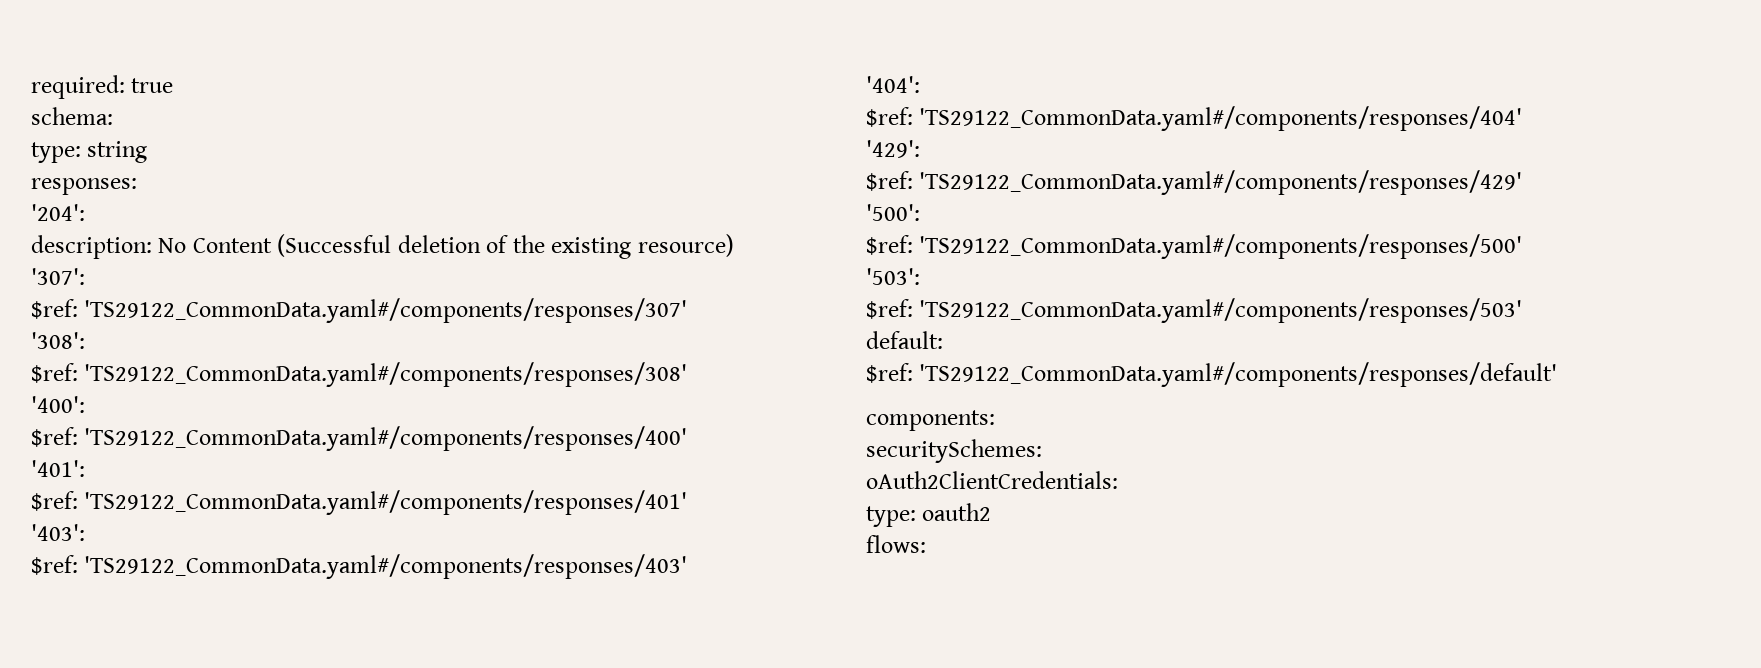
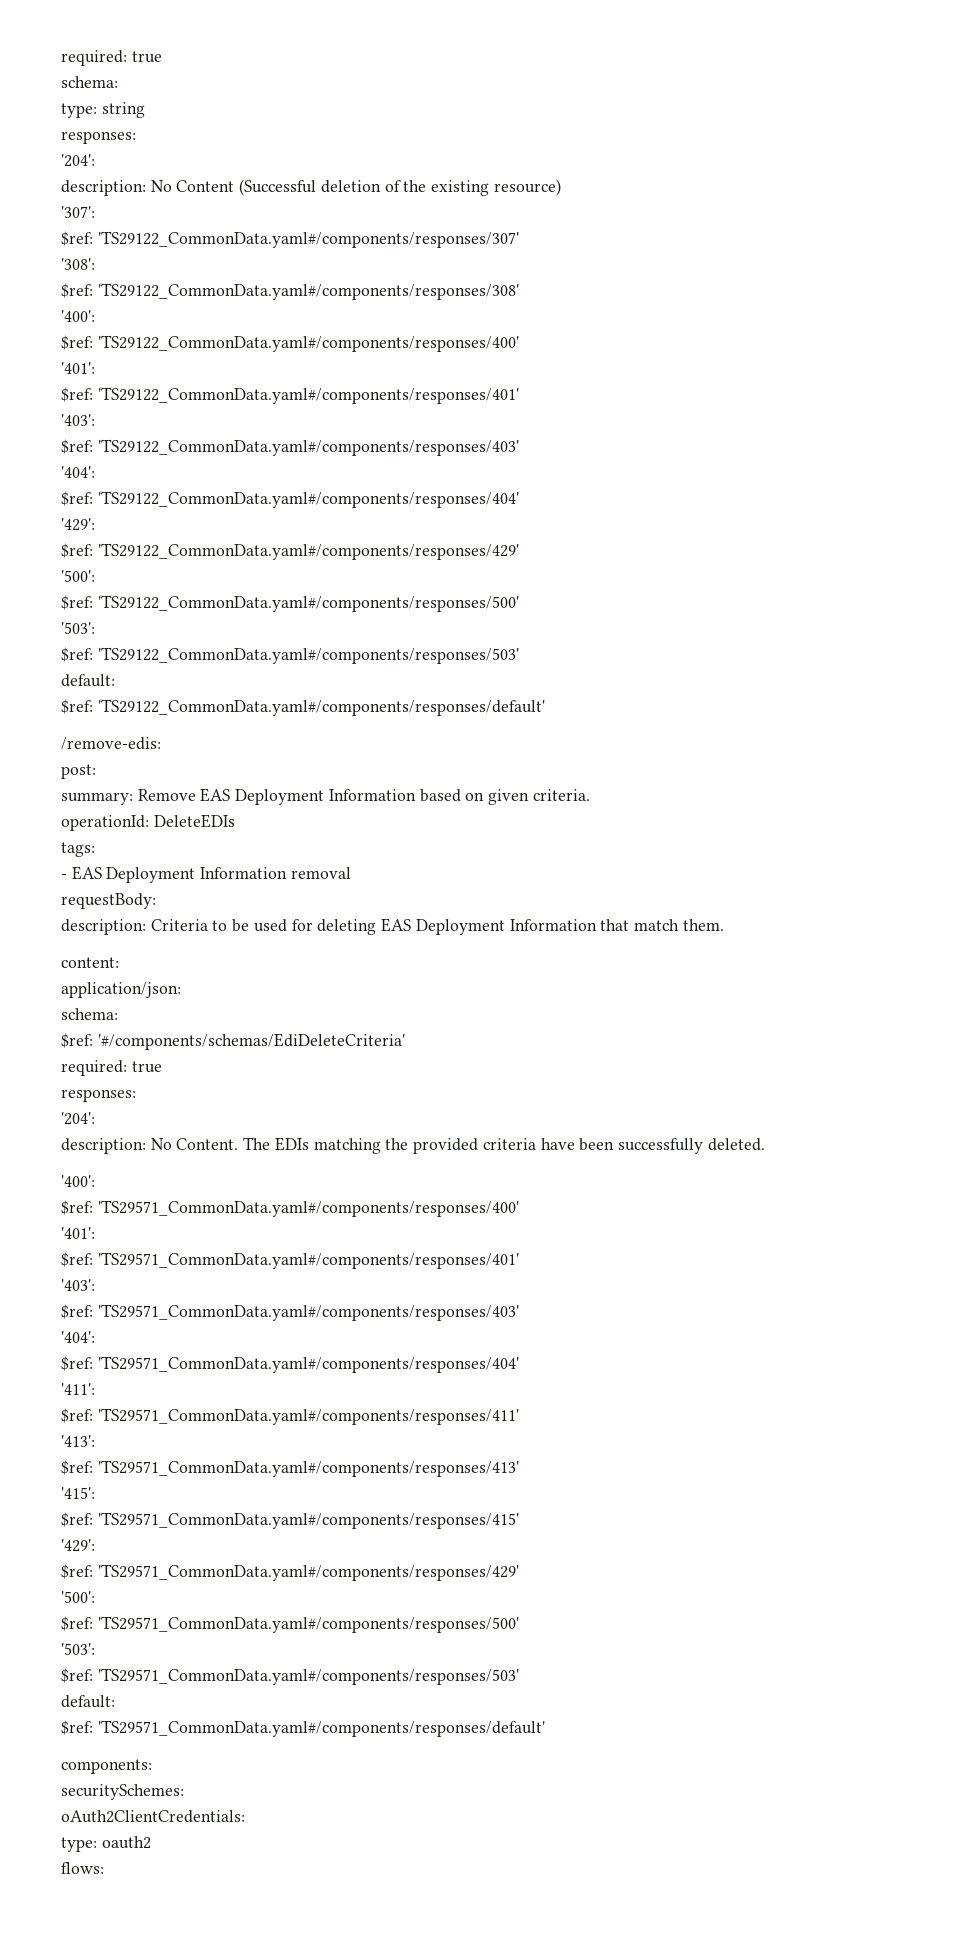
+ /remove-edis:
+ post:
+ summary: Remove EAS Deployment Information based on given criteria.
+ operationId: DeleteEDIs
+ tags:
+ - EAS Deployment Information removal
+ requestBody:
+ description: Criteria to be used for deleting EAS Deployment Information that match them.
+ content:
+ application/json:
+ schema:
+ $ref: '#/components/schemas/EdiDeleteCriteria'
+ required: true
+ responses:
+ '204':
+ description: No Content. The EDIs matching the provided criteria have been successfully deleted.
+ '400':
+ $ref: 'TS29571_CommonData.yaml#/components/responses/400'
+ '401':
+ $ref: 'TS29571_CommonData.yaml#/components/responses/401'
+ '403':
+ $ref: 'TS29571_CommonData.yaml#/components/responses/403'
+ '404':
+ $ref: 'TS29571_CommonData.yaml#/components/responses/404'
+ '411':
+ $ref: 'TS29571_CommonData.yaml#/components/responses/411'
+ '413':
+ $ref: 'TS29571_CommonData.yaml#/components/responses/413'
+ '415':
+ $ref: 'TS29571_CommonData.yaml#/components/responses/415'
+ '429':
+ $ref: 'TS29571_CommonData.yaml#/components/responses/429'
+ '500':
+ $ref: 'TS29571_CommonData.yaml#/components/responses/500'
+ '503':
+ $ref: 'TS29571_CommonData.yaml#/components/responses/503'
+ default:
+ $ref: 'TS29571_CommonData.yaml#/components/responses/default'

